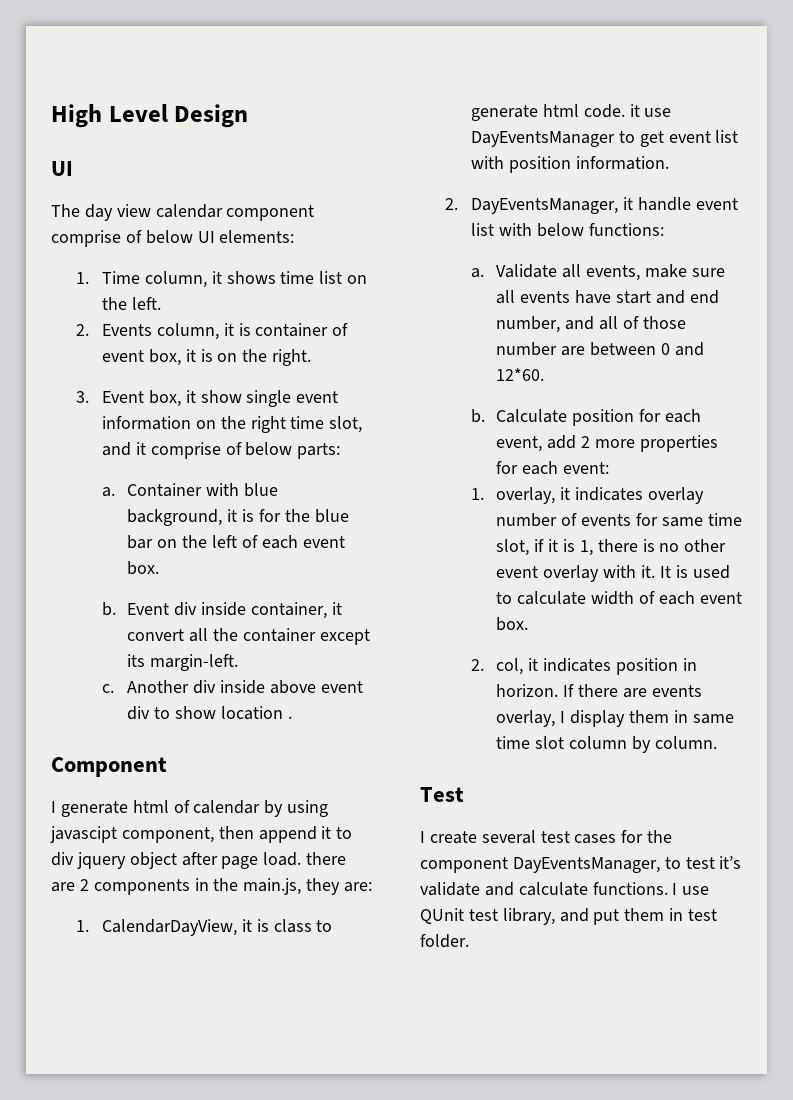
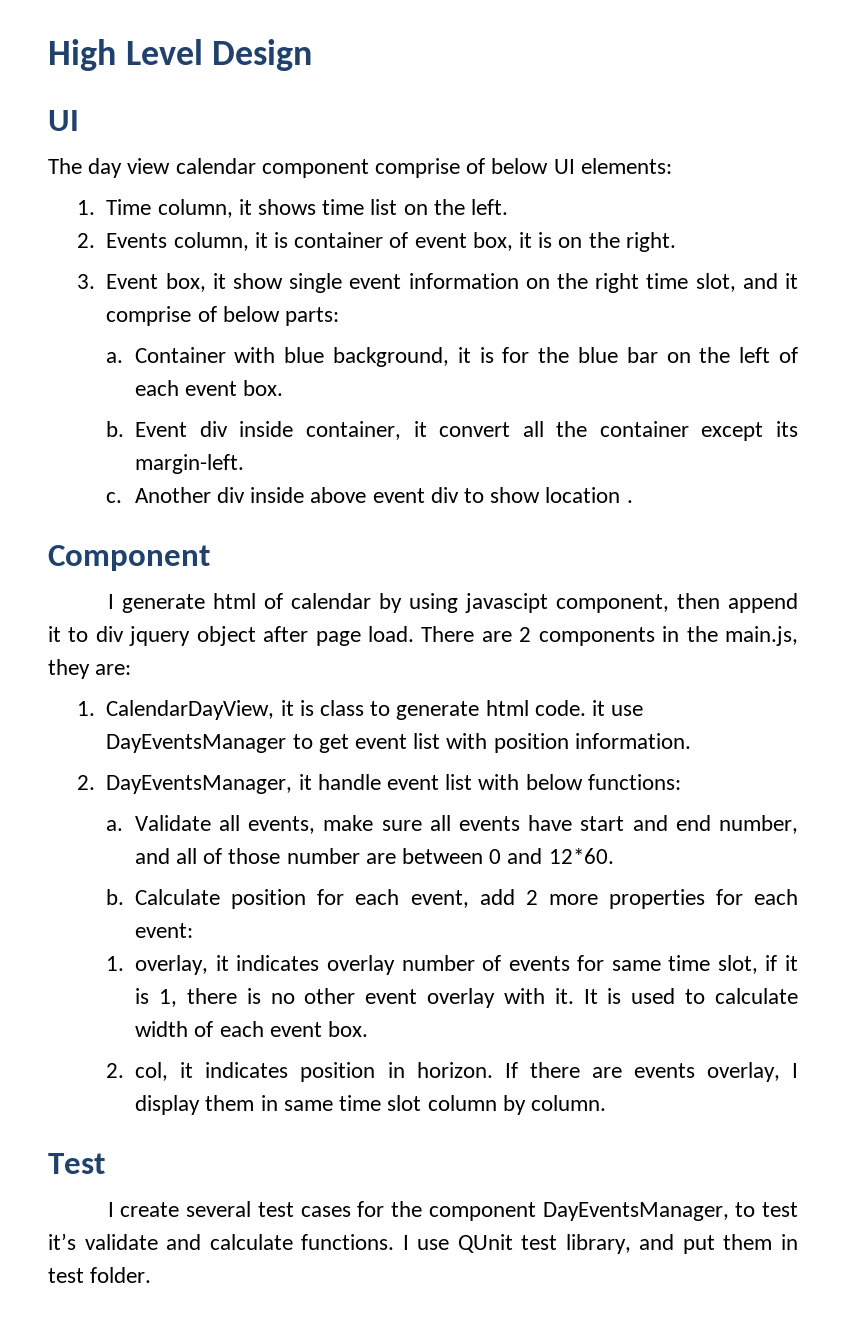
- I generate html of calendar by using javascipt component, then append it to div jquery object after page load. there are 2 components in the main.js, they are:
+ I generate html of calendar by using javascipt component, then append it to div jquery object after page load. There are 2 components in the main.js, they are:

